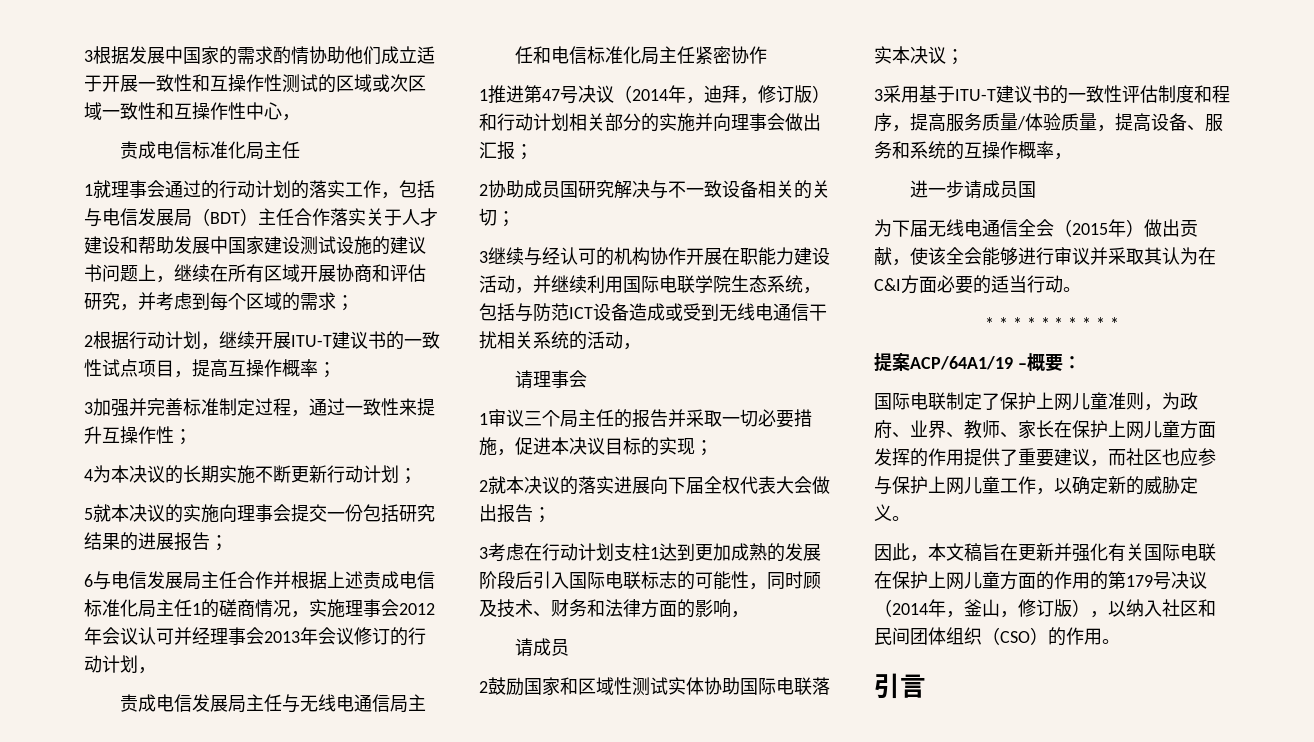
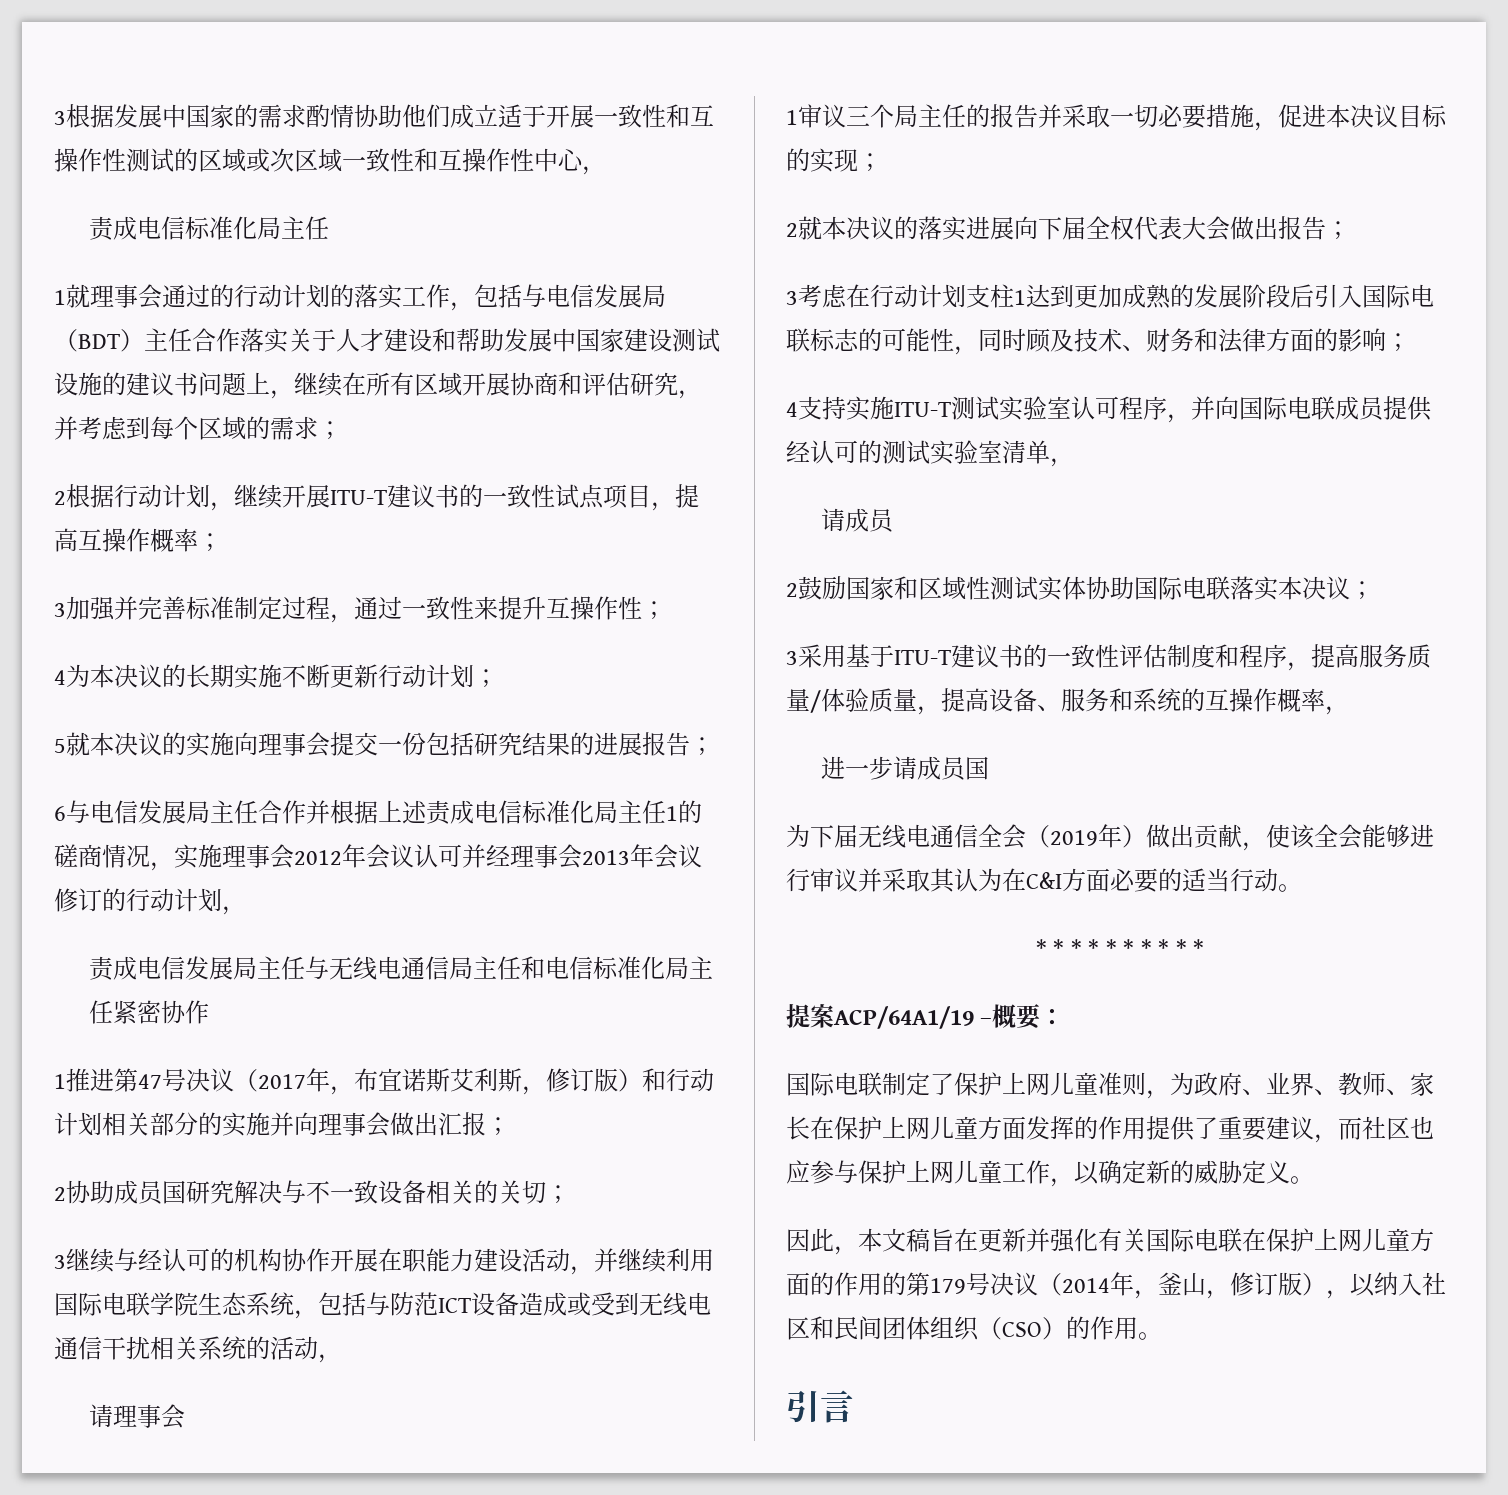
- 1推进第47号决议（2014年，迪拜，修订版）和行动计划相关部分的实施并向理事会做出汇报；
+ 1推进第47号决议（2017年，布宜诺斯艾利斯，修订版）和行动计划相关部分的实施并向理事会做出汇报；
- 3考虑在行动计划支柱1达到更加成熟的发展阶段后引入国际电联标志的可能性，同时顾及技术、财务和法律方面的影响，
+ 3考虑在行动计划支柱1达到更加成熟的发展阶段后引入国际电联标志的可能性，同时顾及技术、财务和法律方面的影响；
+ 4支持实施ITU-T测试实验室认可程序，并向国际电联成员提供经认可的测试实验室清单，
- 为下届无线电通信全会（2015年）做出贡献，使该全会能够进行审议并采取其认为在C&I方面必要的适当行动。
+ 为下届无线电通信全会（2019年）做出贡献，使该全会能够进行审议并采取其认为在C&I方面必要的适当行动。

